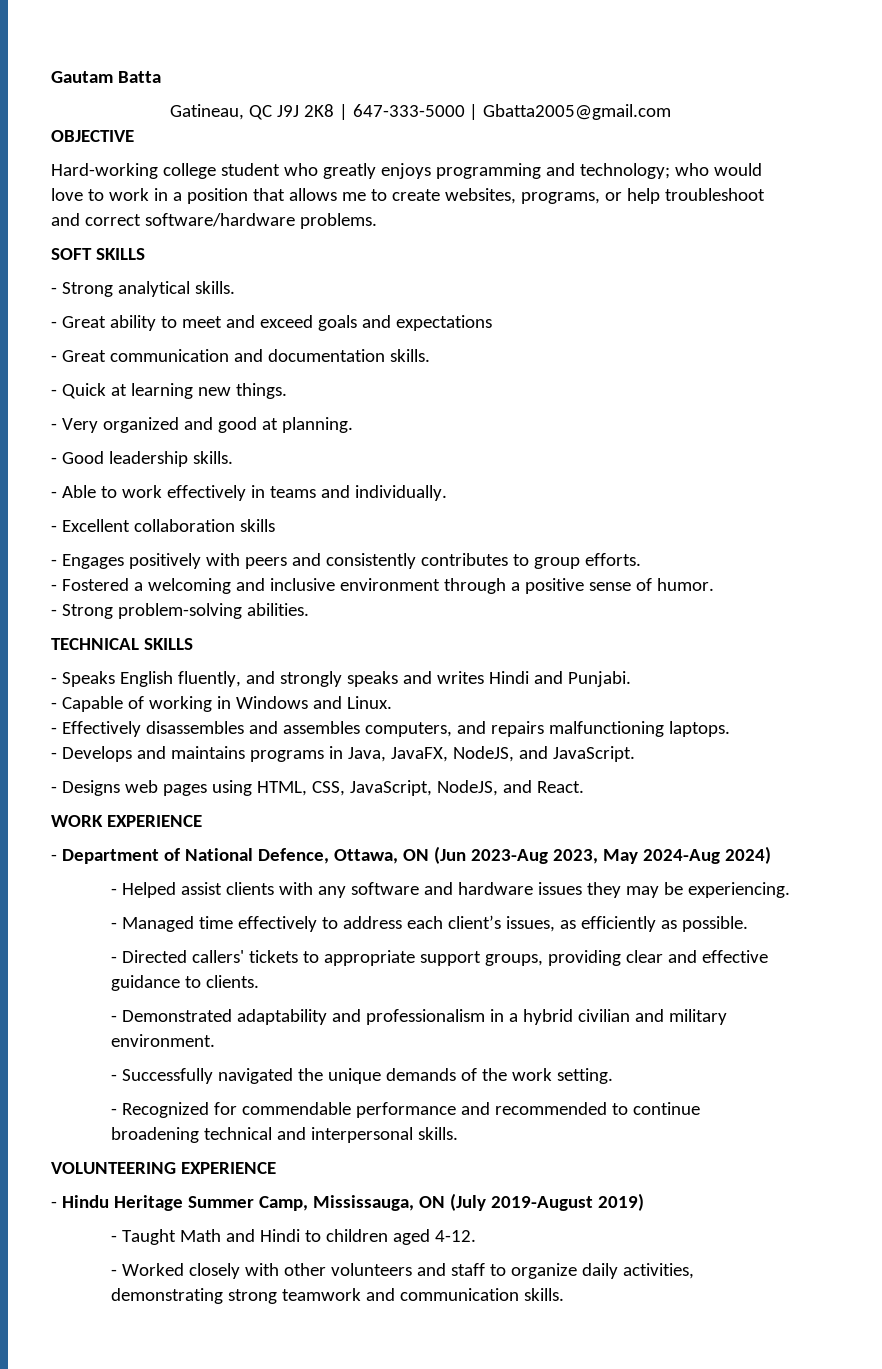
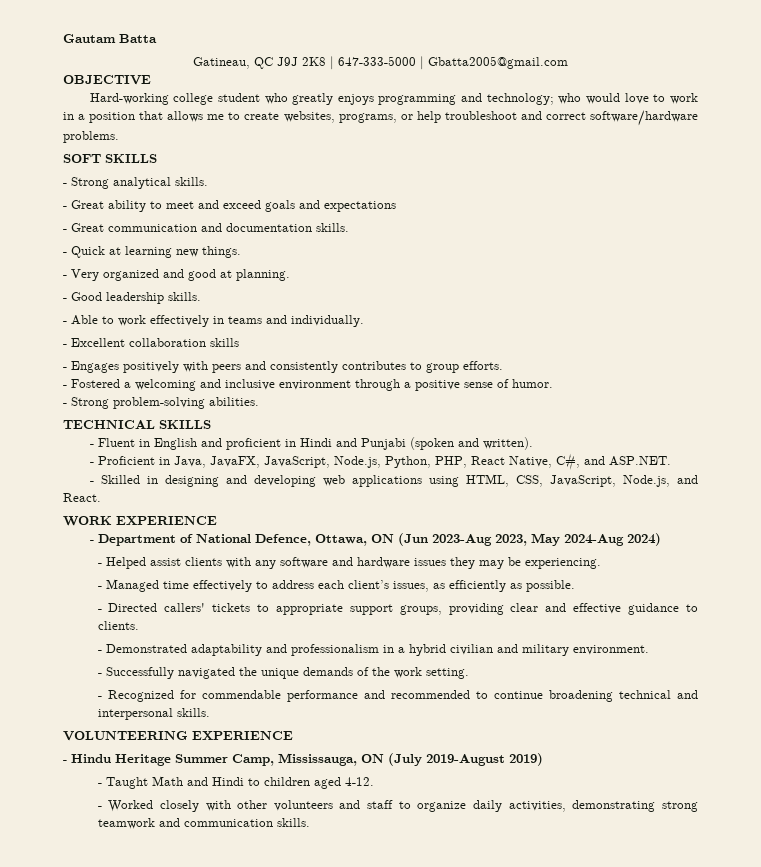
- - Speaks English fluently, and strongly speaks and writes Hindi and Punjabi.
- - Capable of working in Windows and Linux.
- - Effectively disassembles and assembles computers, and repairs malfunctioning laptops.
- - Develops and maintains programs in Java, JavaFX, NodeJS, and JavaScript.
- - Designs web pages using HTML, CSS, JavaScript, NodeJS, and React.
+ - Fluent in English and proficient in Hindi and Punjabi (spoken and written).
+ - Proficient in Java, JavaFX, JavaScript, Node.js, Python, PHP, React Native, C#, and ASP.NET.
+ - Skilled in designing and developing web applications using HTML, CSS, JavaScript, Node.js, and React.

